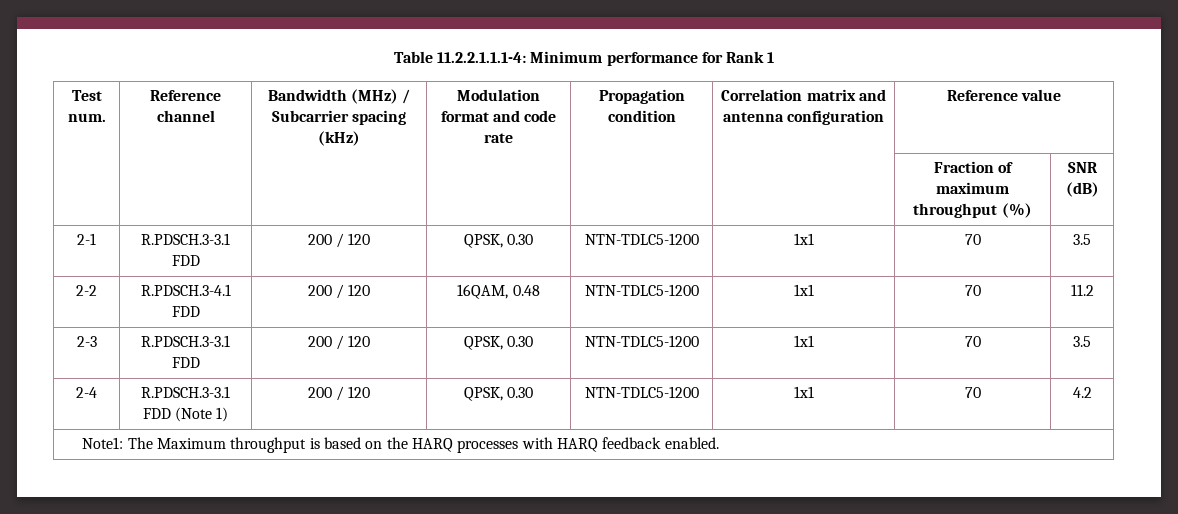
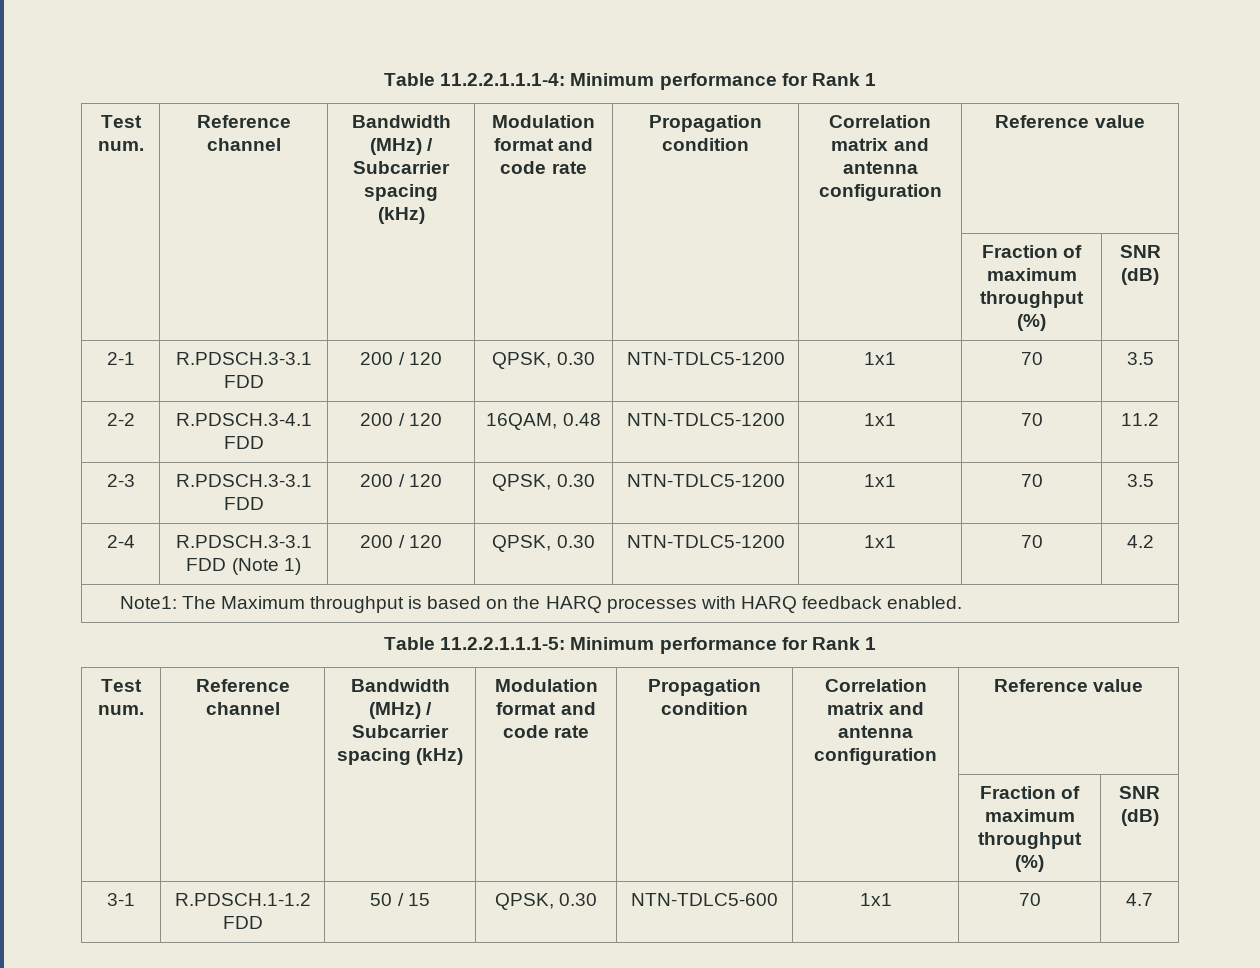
+ Table 11.2.2.1.1.1-5: Minimum performance for Rank 1
+ Test num. | Reference channel | Bandwidth (MHz) / Subcarrier spacing (kHz) | Modulation format and code rate | Propagation condition | Correlation matrix and antenna configuration | Reference value
+ | | | | | | Fraction of maximum throughput (%) | SNR (dB)
+ 3-1 | R.PDSCH.1-1.2 FDD | 50 / 15 | QPSK, 0.30 | NTN-TDLC5-600 | 1x1 | 70 | 4.7

